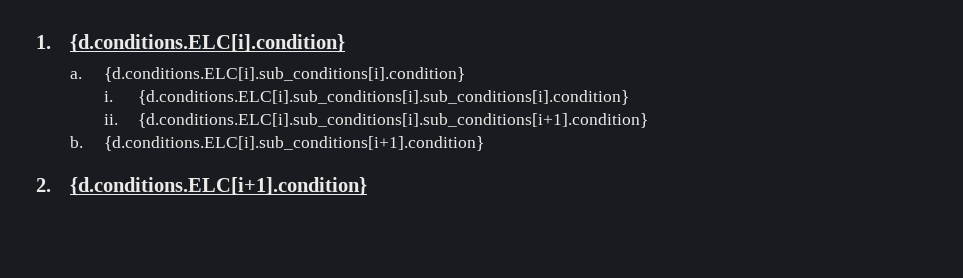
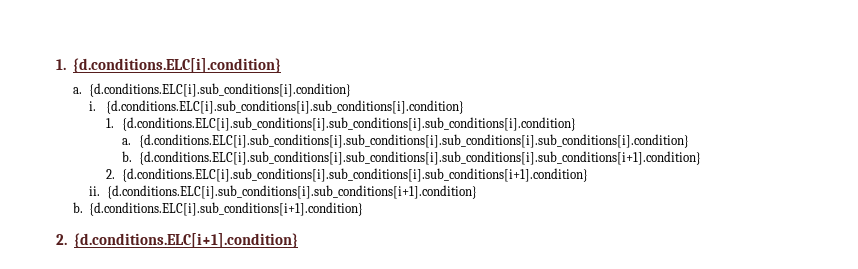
+ 1. {d.conditions.ELC[i].sub_conditions[i].sub_conditions[i].sub_conditions[i].condition}
+ a. {d.conditions.ELC[i].sub_conditions[i].sub_conditions[i].sub_conditions[i].sub_conditions[i].condition}
+ b. {d.conditions.ELC[i].sub_conditions[i].sub_conditions[i].sub_conditions[i].sub_conditions[i+1].condition}
+ 2. {d.conditions.ELC[i].sub_conditions[i].sub_conditions[i].sub_conditions[i+1].condition}

